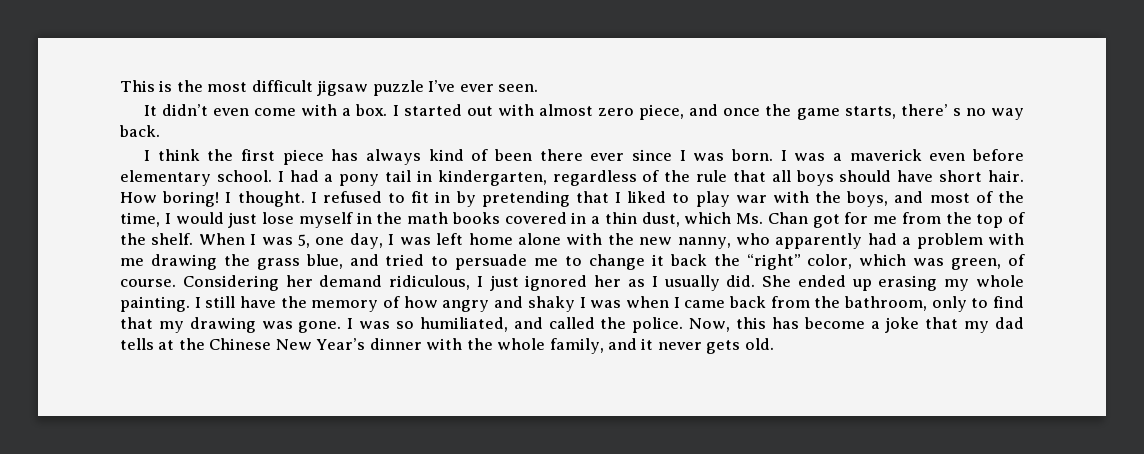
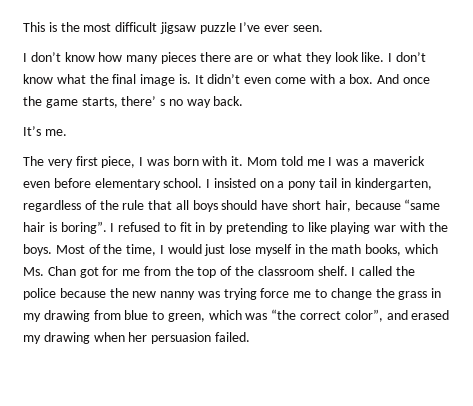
+ I don’t know how many pieces there are or what they look like. I don’t know what the final image is.
- I started out with almost zero piece, and once the game starts, there’ s no way back.
+ And once the game starts, there’ s no way back.
- I think the first piece has always kind of been there ever since I was born. I was a maverick even before elementary school.
+ It’s me.
+ The very first piece, I was born with it. Mom told me I was a maverick even before elementary school.
- I had a pony tail in kindergarten, regardless of the rule that all boys should have short hair. How boring! I thought.
+ I insisted on a pony tail in kindergarten, regardless of the rule that all boys should have short hair, because “same hair is boring”.
- I refused to fit in by pretending that I liked to play war with the boys, and most of the time, I would just lose myself in the math books covered in a thin dust, which Ms. Chan got for me from the top of the shelf. When I was 5, one day, I was left home alone with the new nanny, who apparently had a problem with me drawing the grass blue, and tried to persuade me to change it back the “right” color, which was green, of course. Considering her demand ridiculous, I just ignored her as I usually did. She ended up erasing my whole painting. I still have the memory of how angry and shaky I was when I came back from the bathroom, only to find that my drawing was gone. I was so humiliated, and called the police. Now, this has become a joke that my dad tells at the Chinese New Year’s dinner with the whole family, and it never gets old.
+ I refused to fit in by pretending to like playing war with the boys. Most of the time, I would just lose myself in the math books, which Ms. Chan got for me from the top of the classroom shelf. I called the police because the new nanny was trying force me to change the grass in my drawing from blue to green, which was “the correct color”, and erased my drawing when her persuasion failed.

